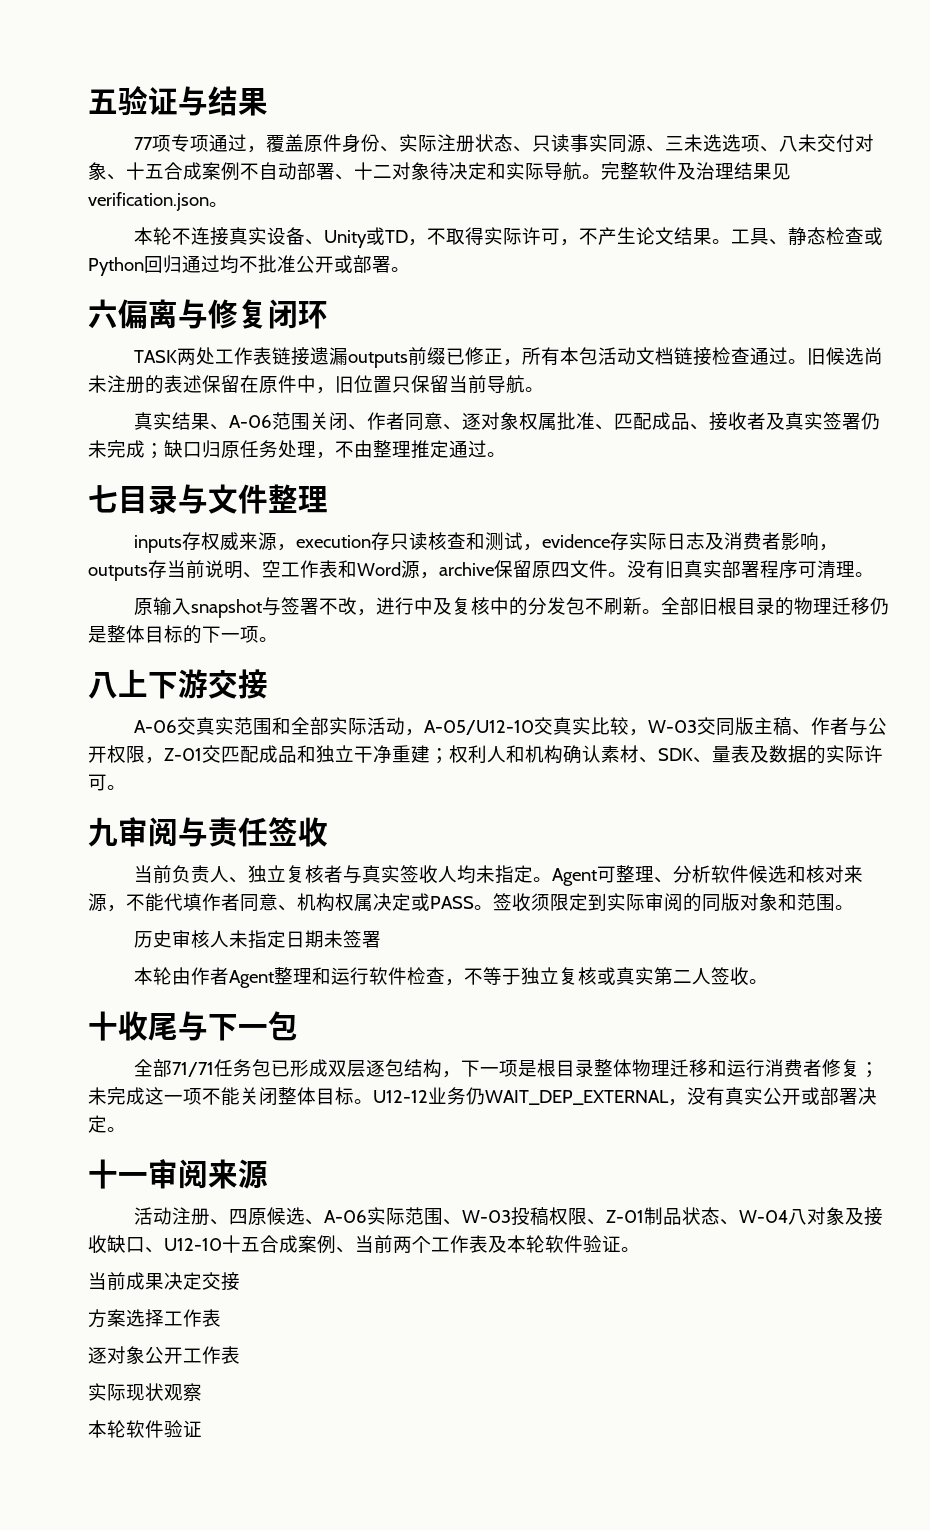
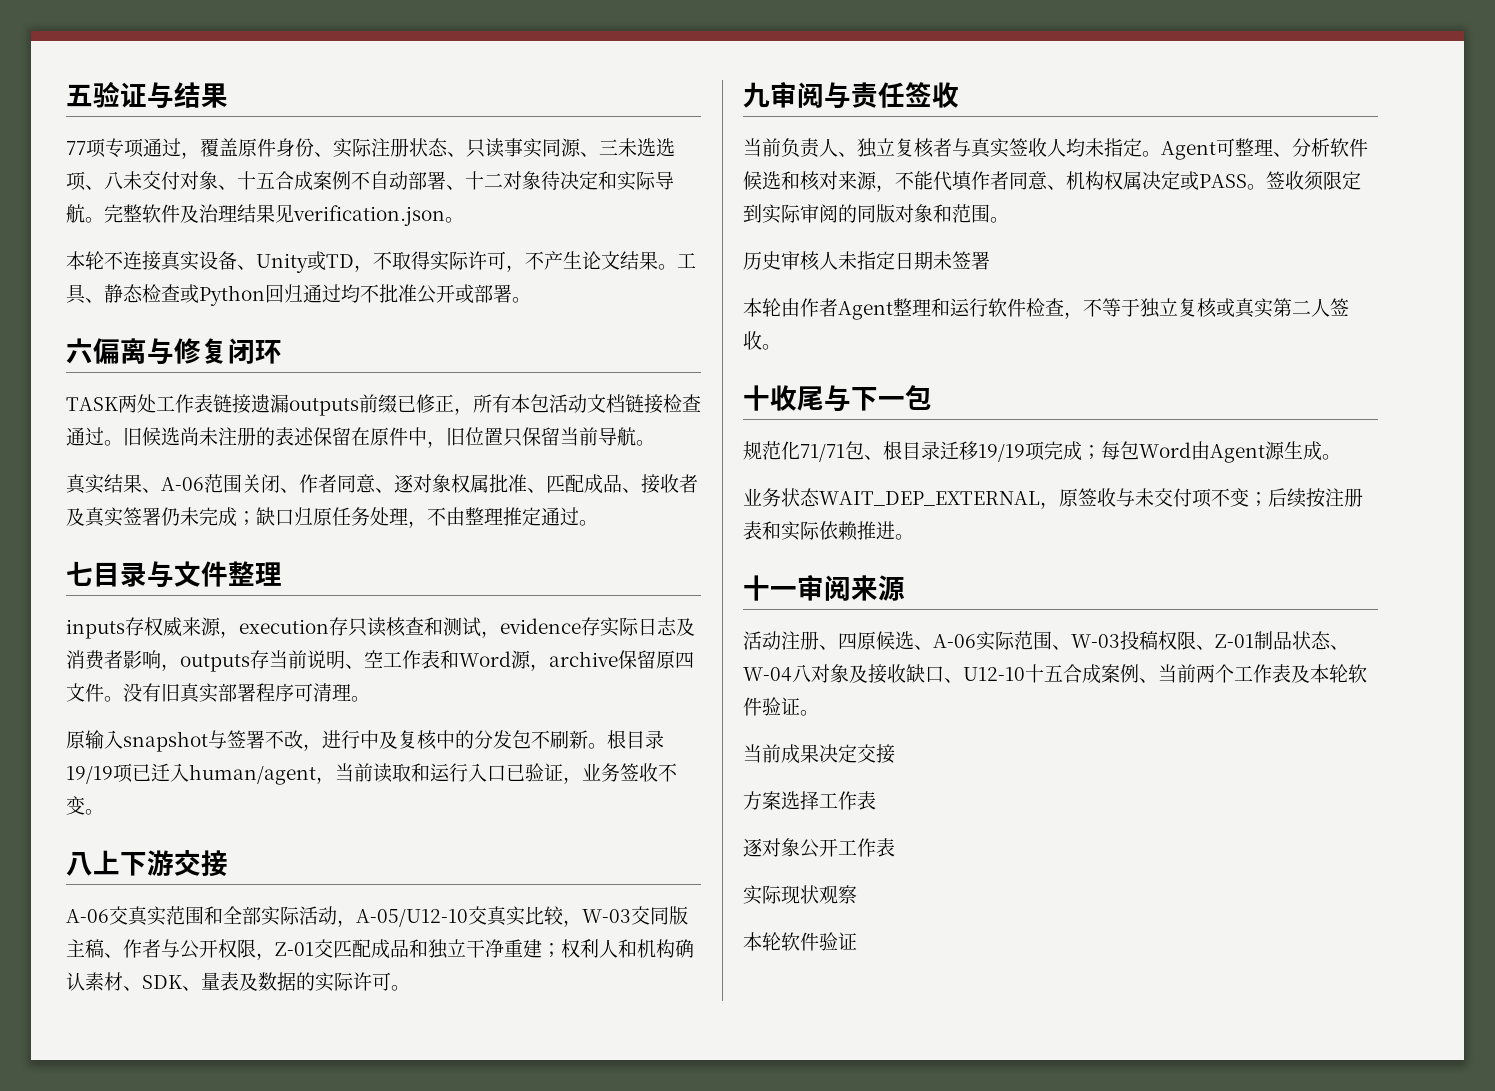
- 全部旧根目录的物理迁移仍是整体目标的下一项。
+ 根目录19/19项已迁入human/agent，当前读取和运行入口已验证，业务签收不变。
- 全部71/71任务包已形成双层逐包结构，下一项是根目录整体物理迁移和运行消费者修复；未完成这一项不能关闭整体目标。U12-12业务仍WAIT_DEP_EXTERNAL，没有真实公开或部署决定。
+ 规范化71/71包、根目录迁移19/19项完成；每包Word由Agent源生成。
+ 业务状态WAIT_DEP_EXTERNAL，原签收与未交付项不变；后续按注册表和实际依赖推进。

